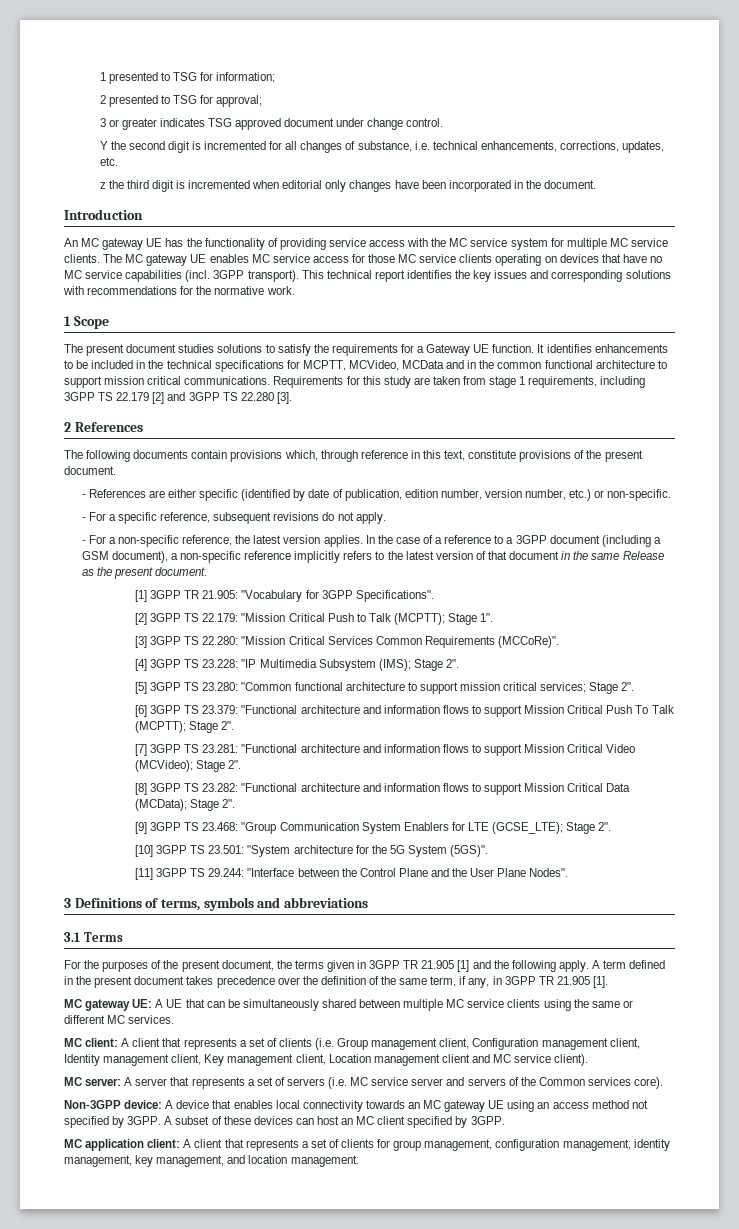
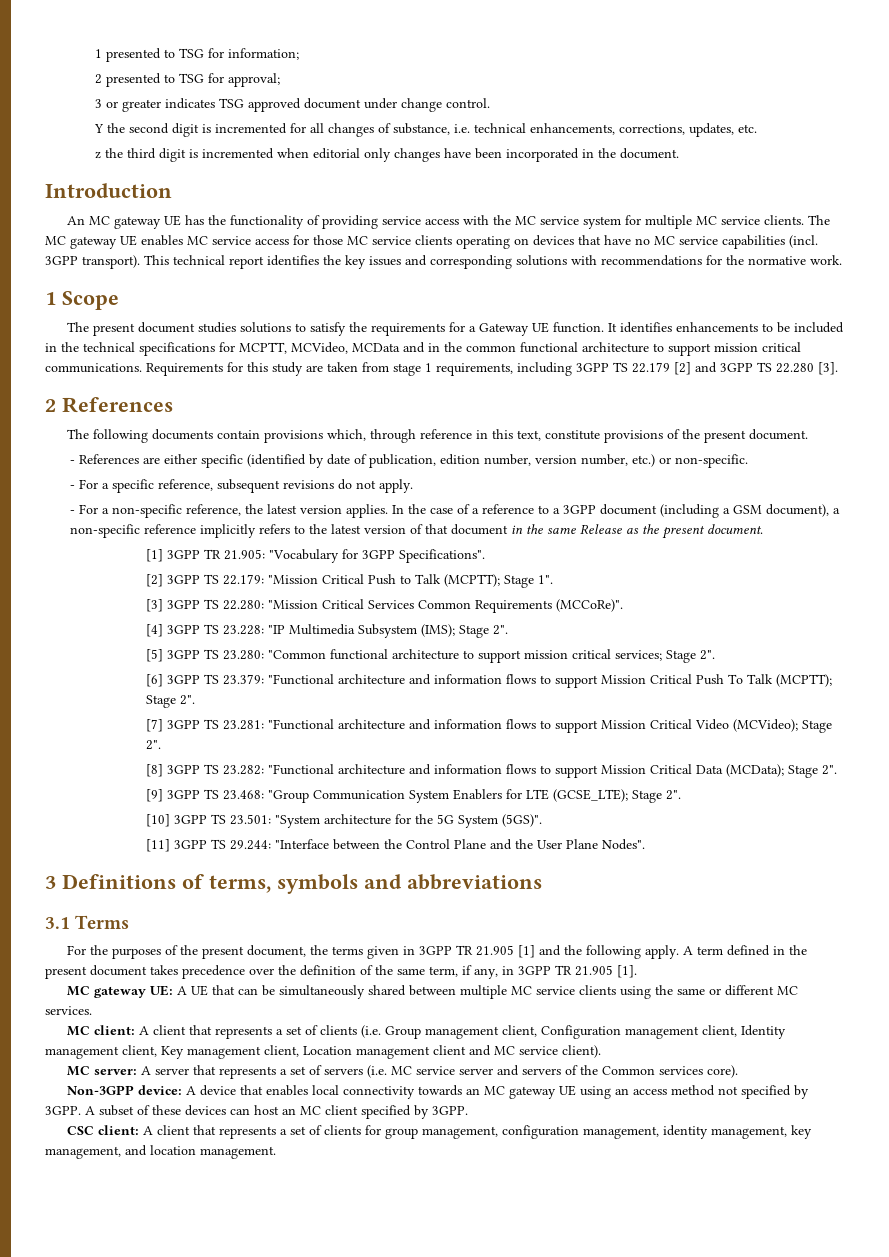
- MC application client: A client that represents a set of clients for group management, configuration management, identity management, key management, and location management.
+ CSC client: A client that represents a set of clients for group management, configuration management, identity management, key management, and location management.

